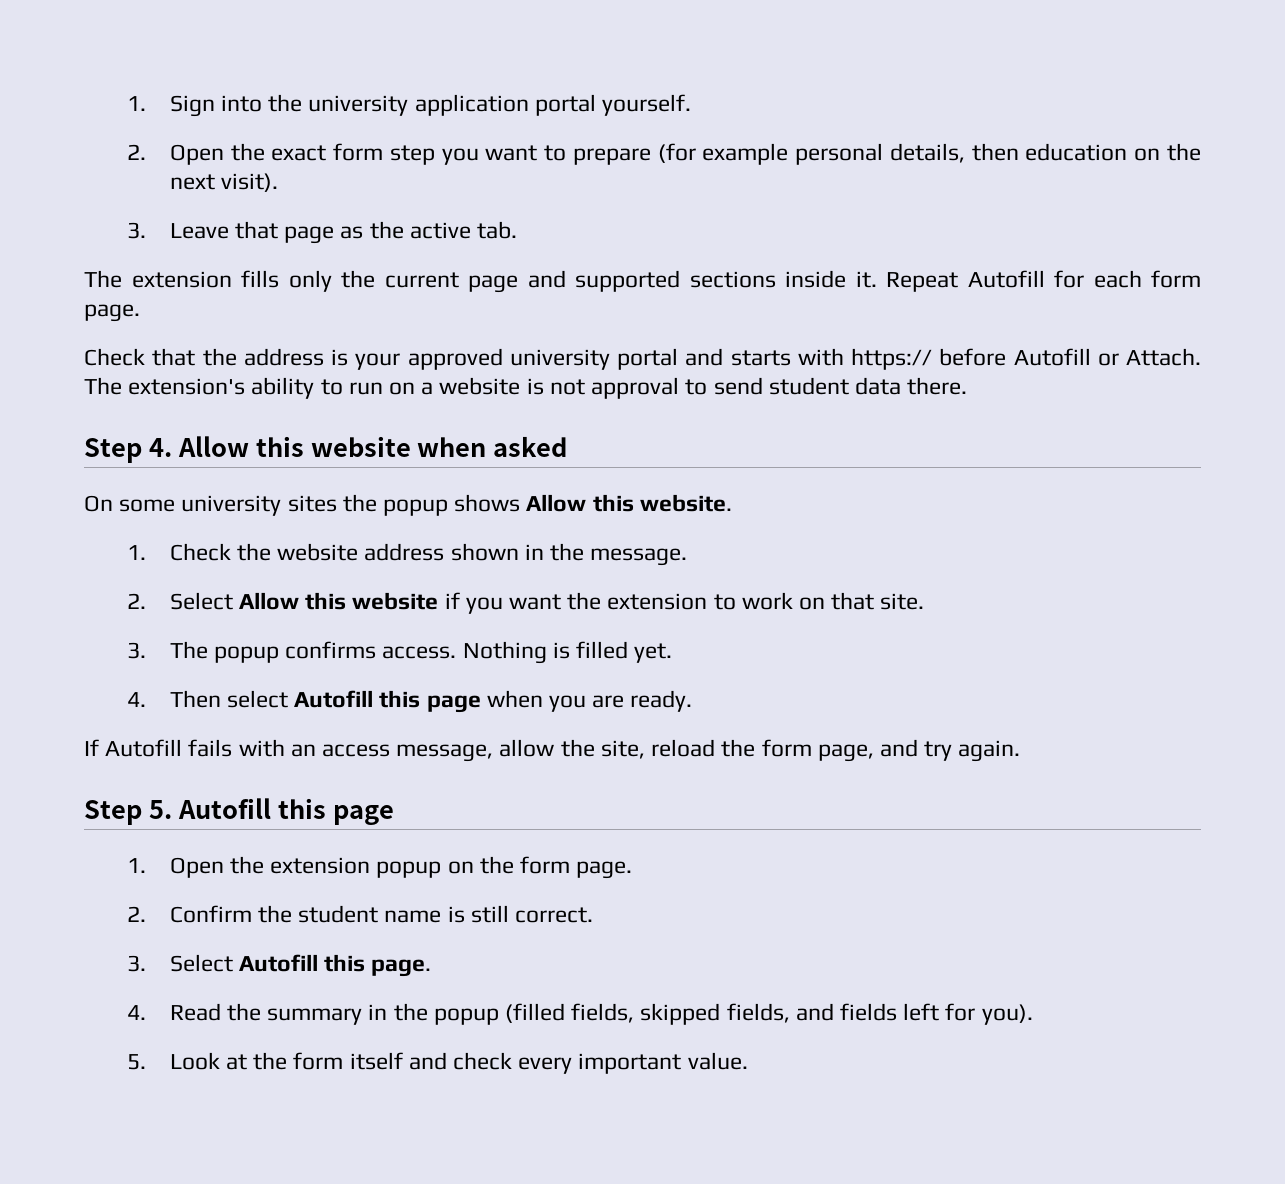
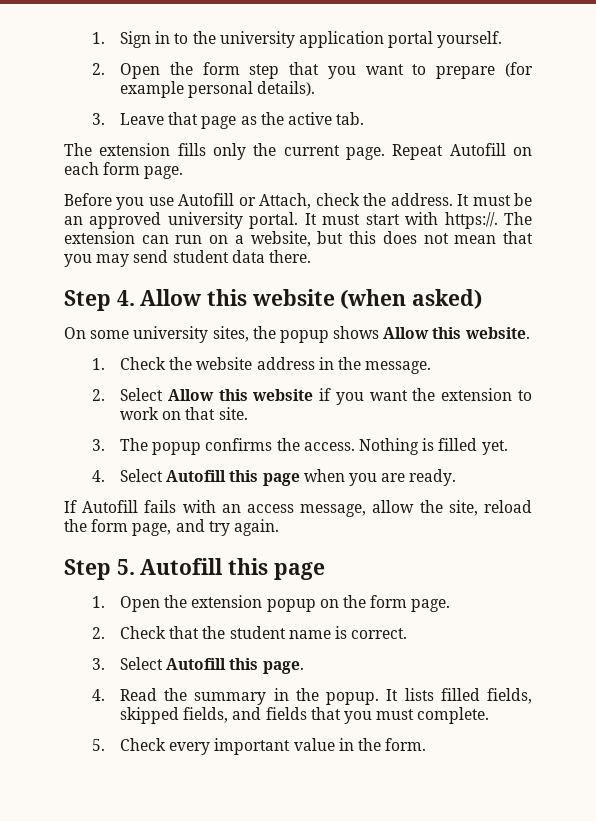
- 1. Sign into the university application portal yourself.
+ 1. Sign in to the university application portal yourself.
- 2. Open the exact form step you want to prepare (for example personal details, then education on the next visit).
+ 2. Open the form step that you want to prepare (for example personal details).
- The extension fills only the current page and supported sections inside it.
+ The extension fills only the current page.
- Repeat Autofill for each form page.
+ Repeat Autofill on each form page.
- Check that the address is your approved university portal and starts with https:// before Autofill or Attach. The extension's ability to run on a website is not approval to send student data there.
+ Before you use Autofill or Attach, check the address. It must be an approved university portal. It must start with https://. The extension can run on a website, but this does not mean that you may send student data there.
- Step 4. Allow this website when asked
+ Step 4. Allow this website (when asked)
- On some university sites the popup shows Allow this website.
+ On some university sites, the popup shows Allow this website.
- 1. Check the website address shown in the message.
+ 1. Check the website address in the message.
- 3. The popup confirms access.
+ 3. The popup confirms the access.
- 4. Then select Autofill this page when you are ready.
+ 4. Select Autofill this page when you are ready.
- 2. Confirm the student name is still correct.
+ 2. Check that the student name is correct.
- 4. Read the summary in the popup (filled fields, skipped fields, and fields left for you).
- 5. Look at the form itself and check every important value.
+ 4. Read the summary in the popup. It lists filled fields, skipped fields, and fields that you must complete.
+ 5. Check every important value in the form.

